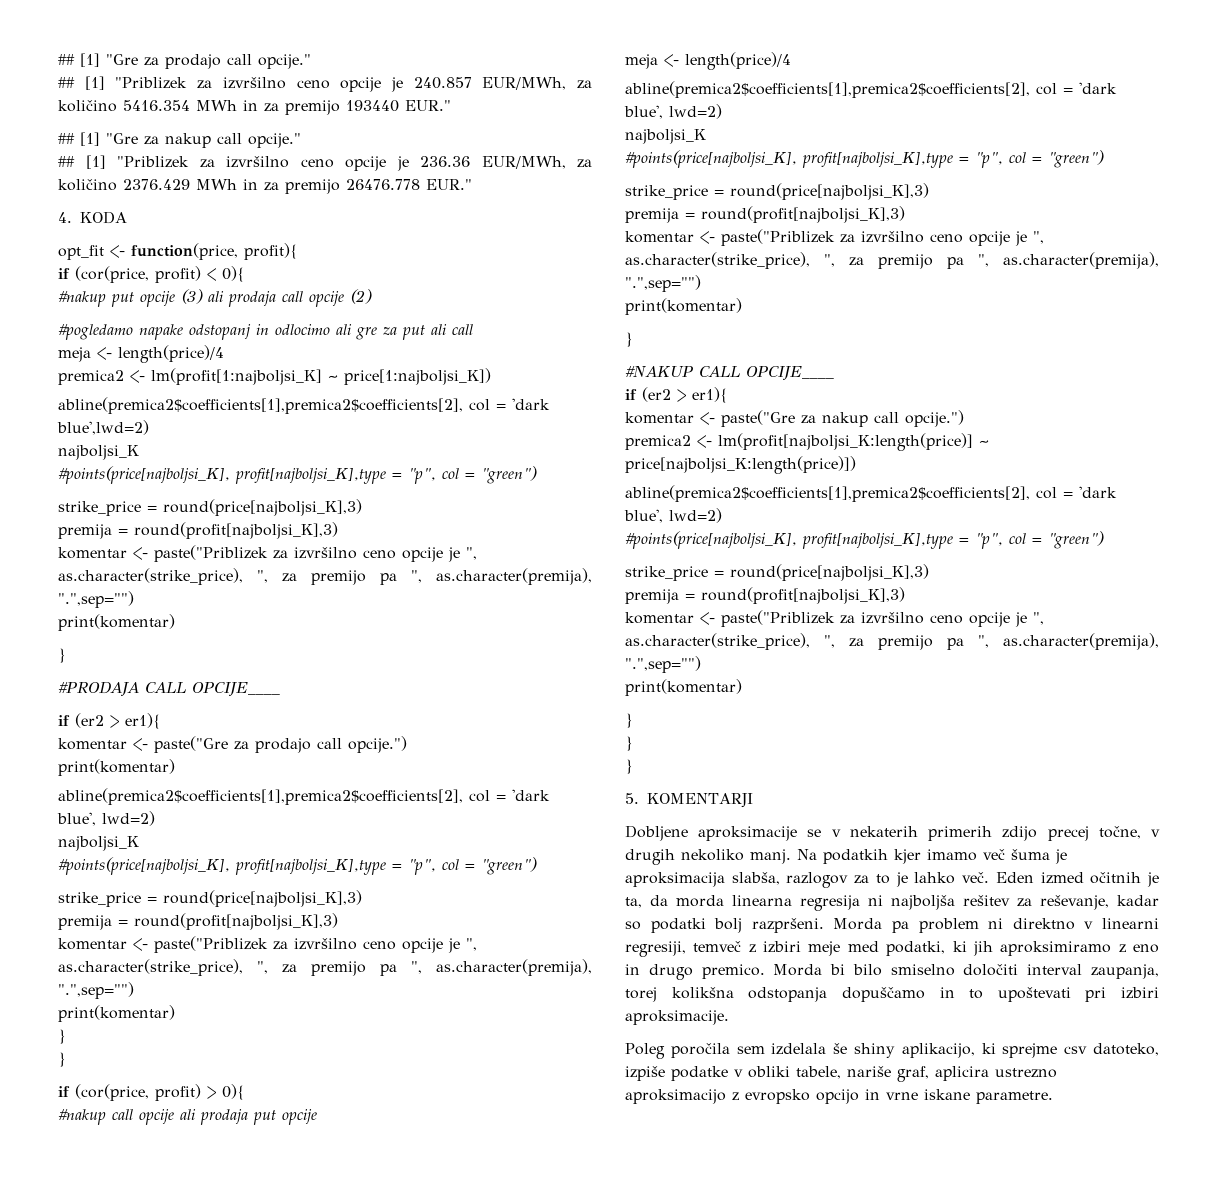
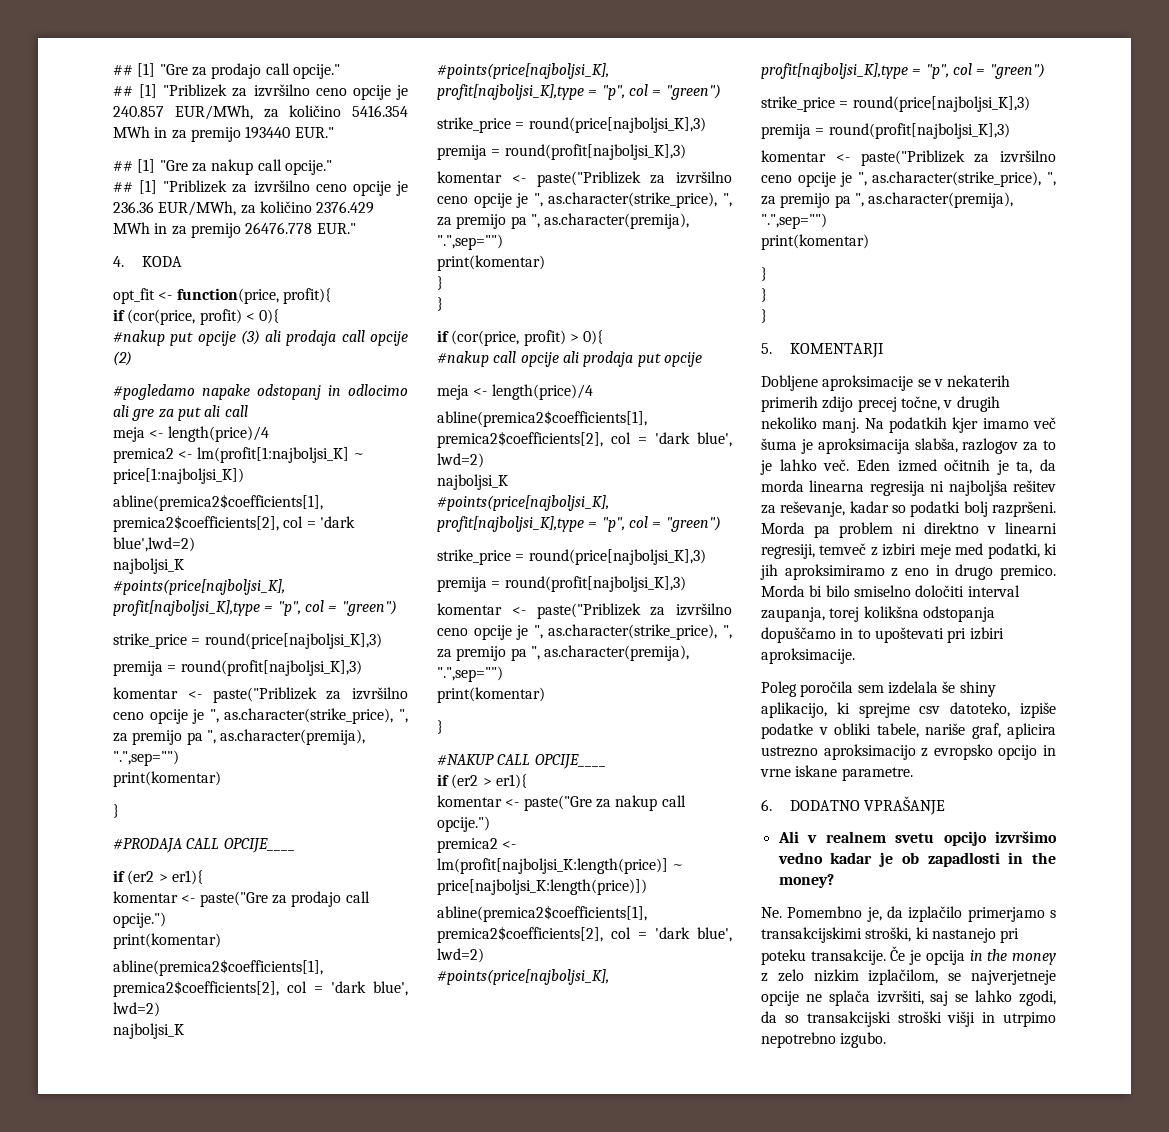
+ 6. DODATNO VPRAŠANJE
+ Ali v realnem svetu opcijo izvršimo vedno kadar je ob zapadlosti in the money?
+ Ne. Pomembno je, da izplačilo primerjamo s transakcijskimi stroški, ki nastanejo pri poteku transakcije. Če je opcija in the money z zelo nizkim izplačilom, se najverjetneje opcije ne splača izvršiti, saj se lahko zgodi, da so transakcijski stroški višji in utrpimo nepotrebno izgubo.

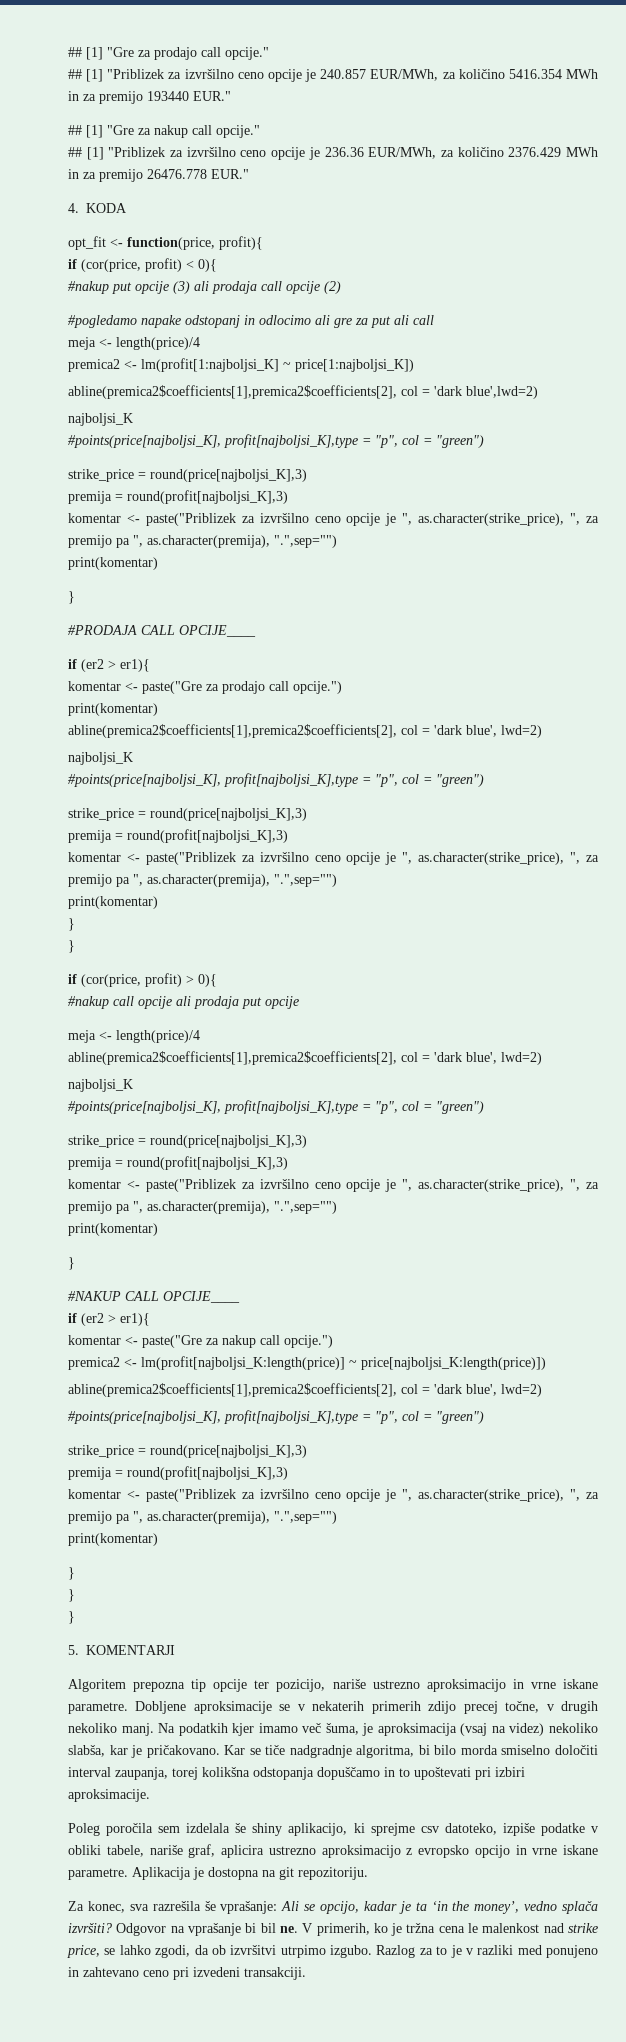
+ Algoritem prepozna tip opcije ter pozicijo, nariše ustrezno aproksimacijo in vrne iskane parametre.
- Na podatkih kjer imamo več šuma je aproksimacija slabša, razlogov za to je lahko več. Eden izmed očitnih je ta, da morda linearna regresija ni najboljša rešitev za reševanje, kadar so podatki bolj razpršeni. Morda pa problem ni direktno v linearni regresiji, temveč z izbiri meje med podatki, ki jih aproksimiramo z eno in drugo premico. Morda bi bilo smiselno določiti interval zaupanja, torej kolikšna odstopanja dopuščamo in to upoštevati pri izbiri aproksimacije.
+ Na podatkih kjer imamo več šuma, je aproksimacija (vsaj na videz) nekoliko slabša, kar je pričakovano. Kar se tiče nadgradnje algoritma, bi bilo morda smiselno določiti interval zaupanja, torej kolikšna odstopanja dopuščamo in to upoštevati pri izbiri aproksimacije.
- Poleg poročila sem izdelala še shiny aplikacijo, ki sprejme csv datoteko, izpiše podatke v obliki tabele, nariše graf, aplicira ustrezno aproksimacijo z evropsko opcijo in vrne iskane parametre.
- 6. DODATNO VPRAŠANJE
- Ali v realnem svetu opcijo izvršimo vedno kadar je ob zapadlosti in the money?
- Ne. Pomembno je, da izplačilo primerjamo s transakcijskimi stroški, ki nastanejo pri poteku transakcije. Če je opcija in the money z zelo nizkim izplačilom, se najverjetneje opcije ne splača izvršiti, saj se lahko zgodi, da so transakcijski stroški višji in utrpimo nepotrebno izgubo.
+ Poleg poročila sem izdelala še shiny aplikacijo, ki sprejme csv datoteko, izpiše podatke v obliki tabele, nariše graf, aplicira ustrezno aproksimacijo z evropsko opcijo in vrne iskane parametre. Aplikacija je dostopna na git repozitoriju.
+ Za konec, sva razrešila še vprašanje: Ali se opcijo, kadar je ta ‘in the money’, vedno splača izvršiti? Odgovor na vprašanje bi bil ne. V primerih, ko je tržna cena le malenkost nad strike price, se lahko zgodi, da ob izvršitvi utrpimo izgubo. Razlog za to je v razliki med ponujeno in zahtevano ceno pri izvedeni transakciji.

